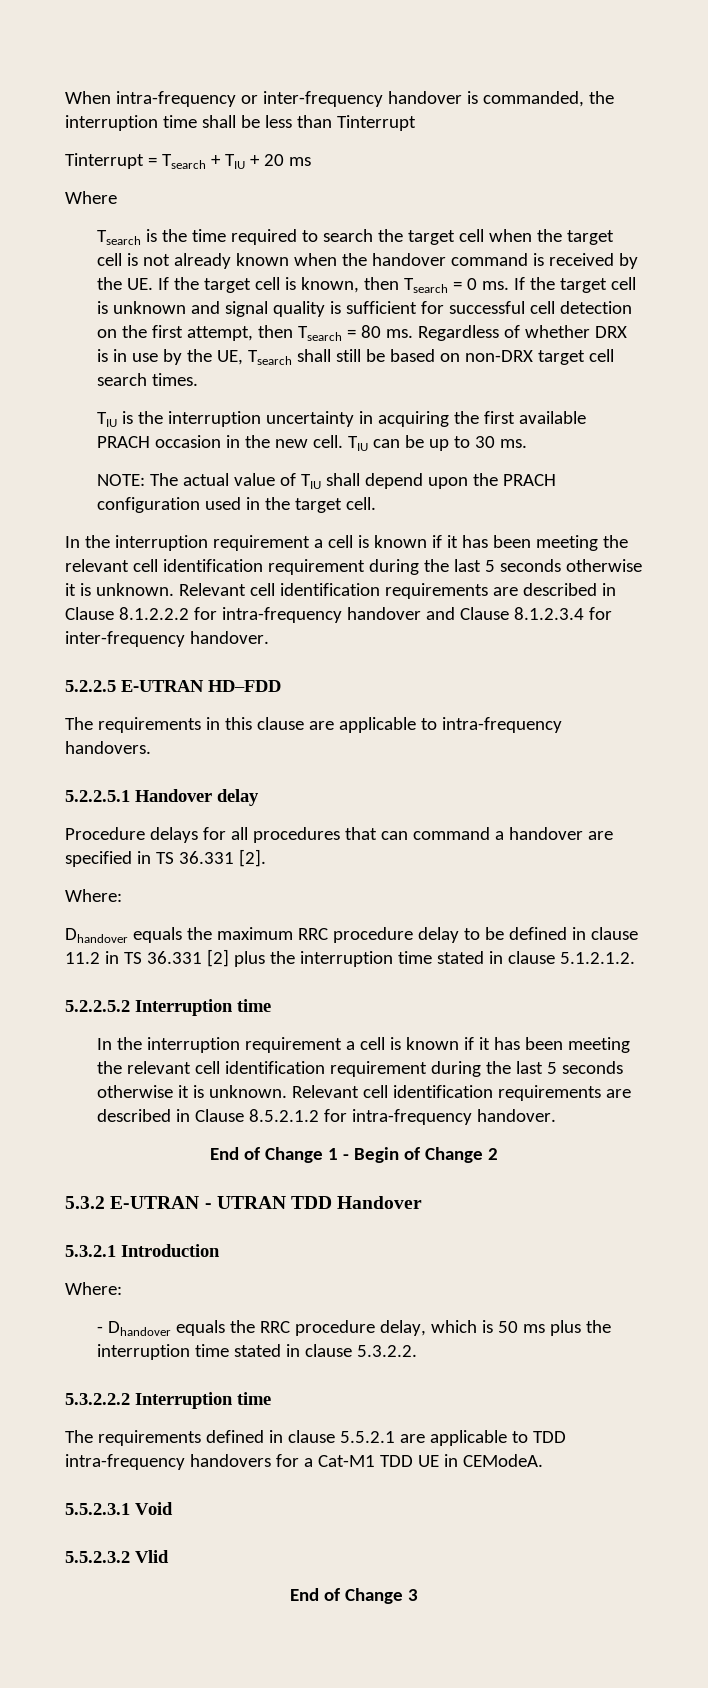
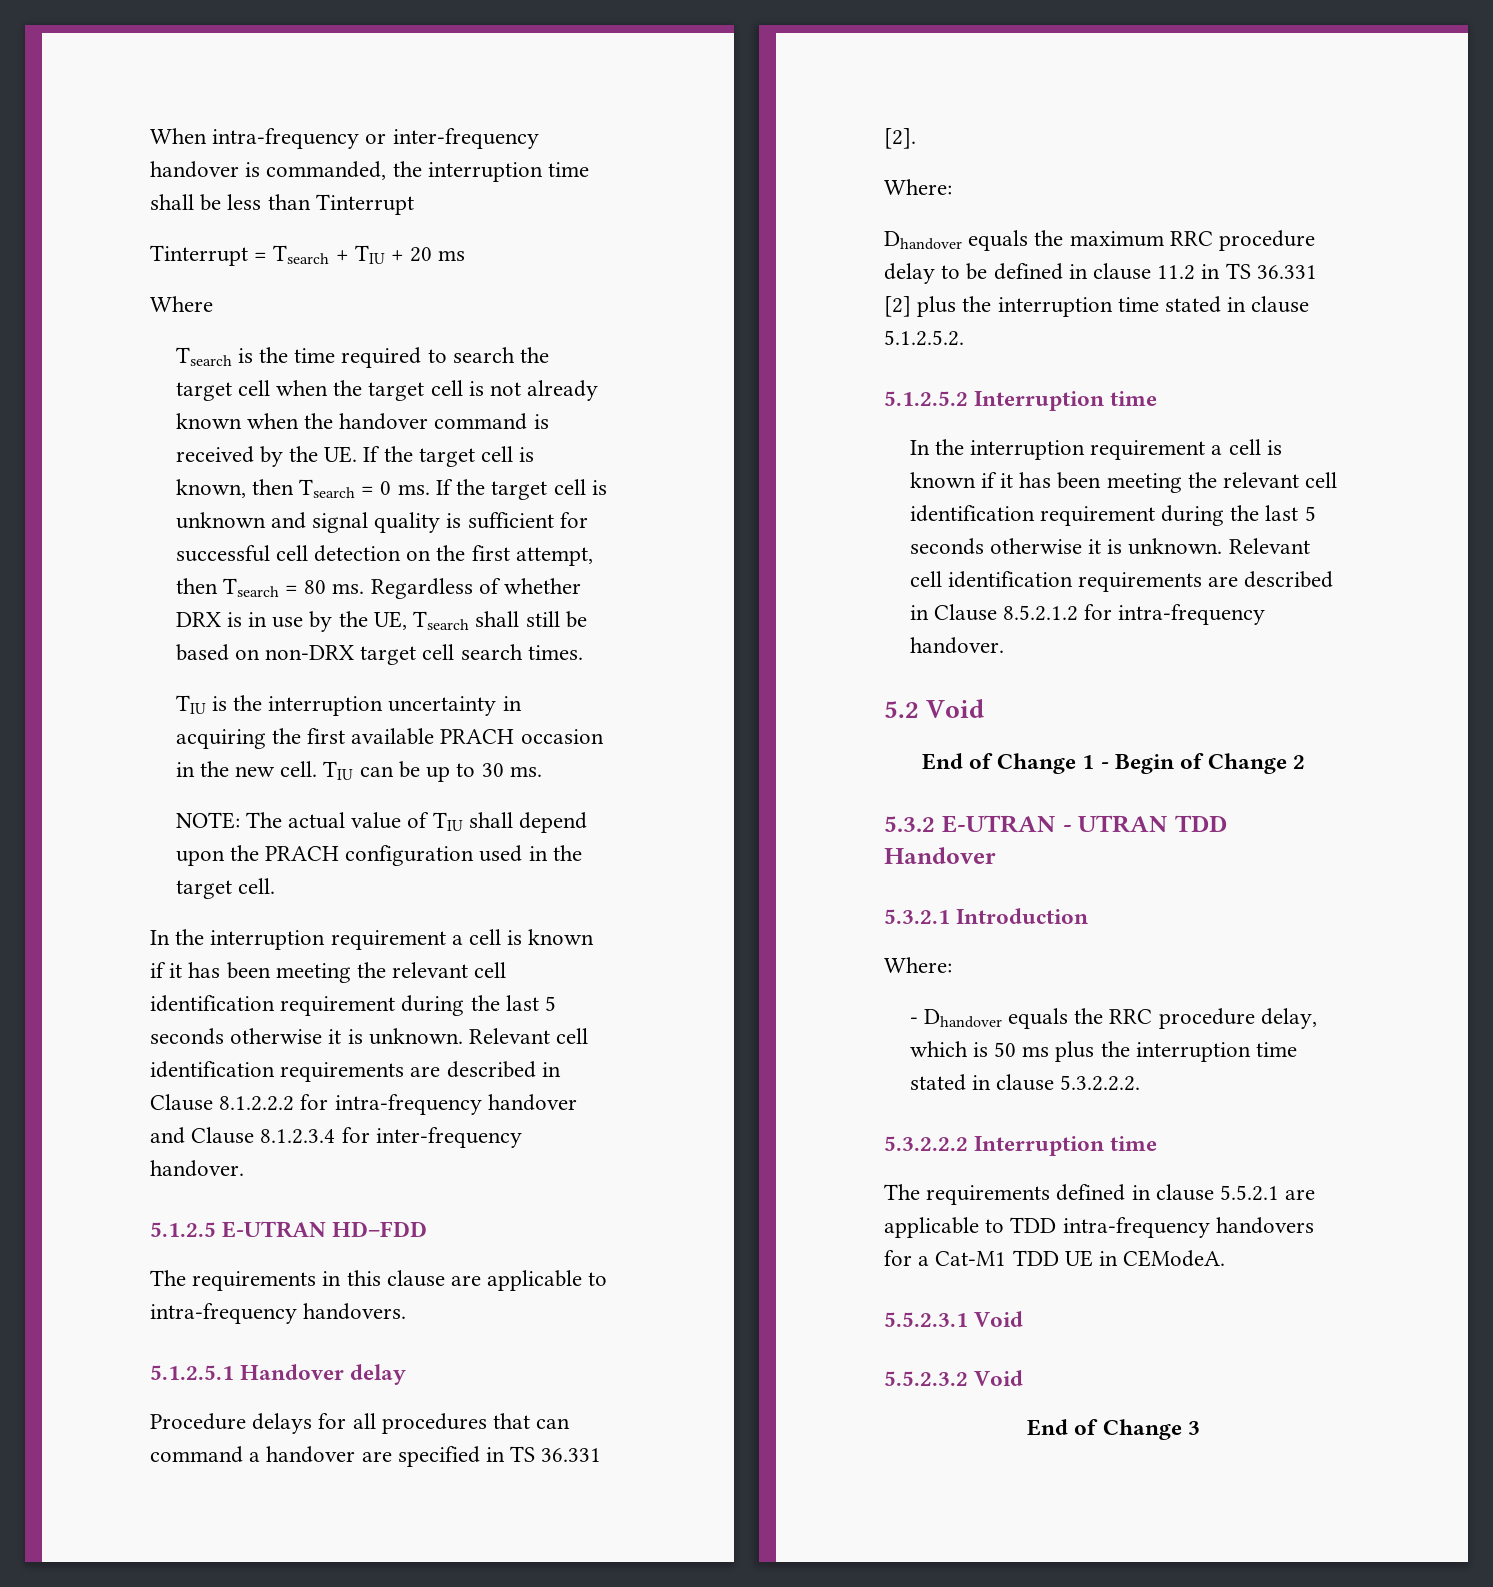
- 5.2.2.5 E-UTRAN HD–FDD
+ 5.1.2.5 E-UTRAN HD–FDD
- 5.2.2.5.1 Handover delay
+ 5.1.2.5.1 Handover delay
- Dhandover equals the maximum RRC procedure delay to be defined in clause 11.2 in TS 36.331 [2] plus the interruption time stated in clause 5.1.2.1.2.
- 5.2.2.5.2 Interruption time
+ Dhandover equals the maximum RRC procedure delay to be defined in clause 11.2 in TS 36.331 [2] plus the interruption time stated in clause 5.1.2.5.2.
+ 5.1.2.5.2 Interruption time
+ 5.2 Void
- - Dhandover equals the RRC procedure delay, which is 50 ms plus the interruption time stated in clause 5.3.2.2.
+ - Dhandover equals the RRC procedure delay, which is 50 ms plus the interruption time stated in clause 5.3.2.2.2.
- 5.5.2.3.2 Vlid
+ 5.5.2.3.2 Void

